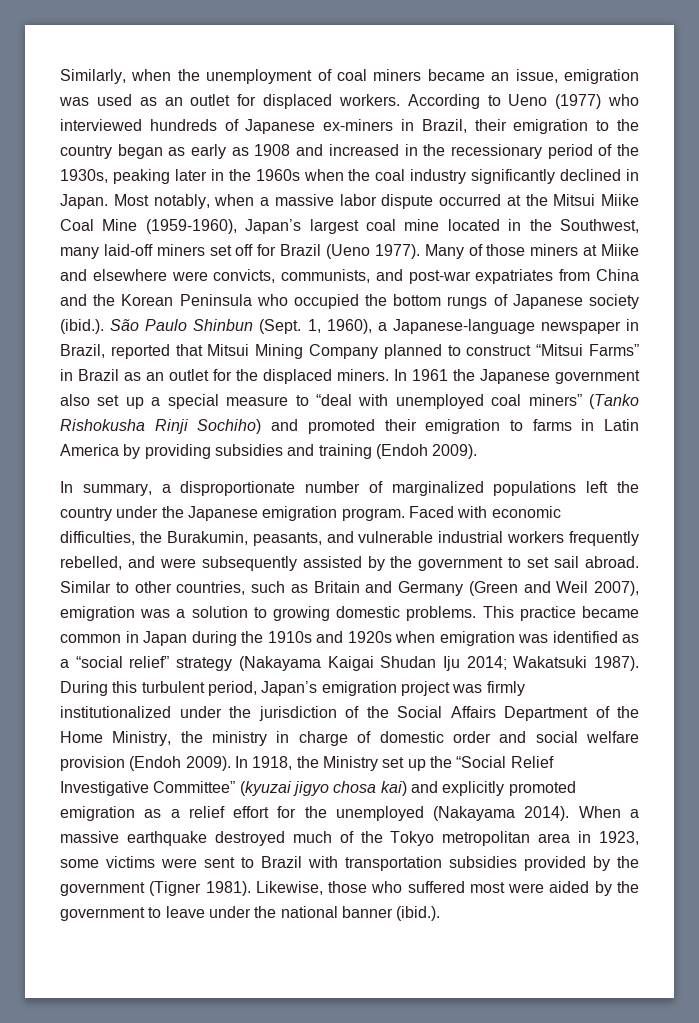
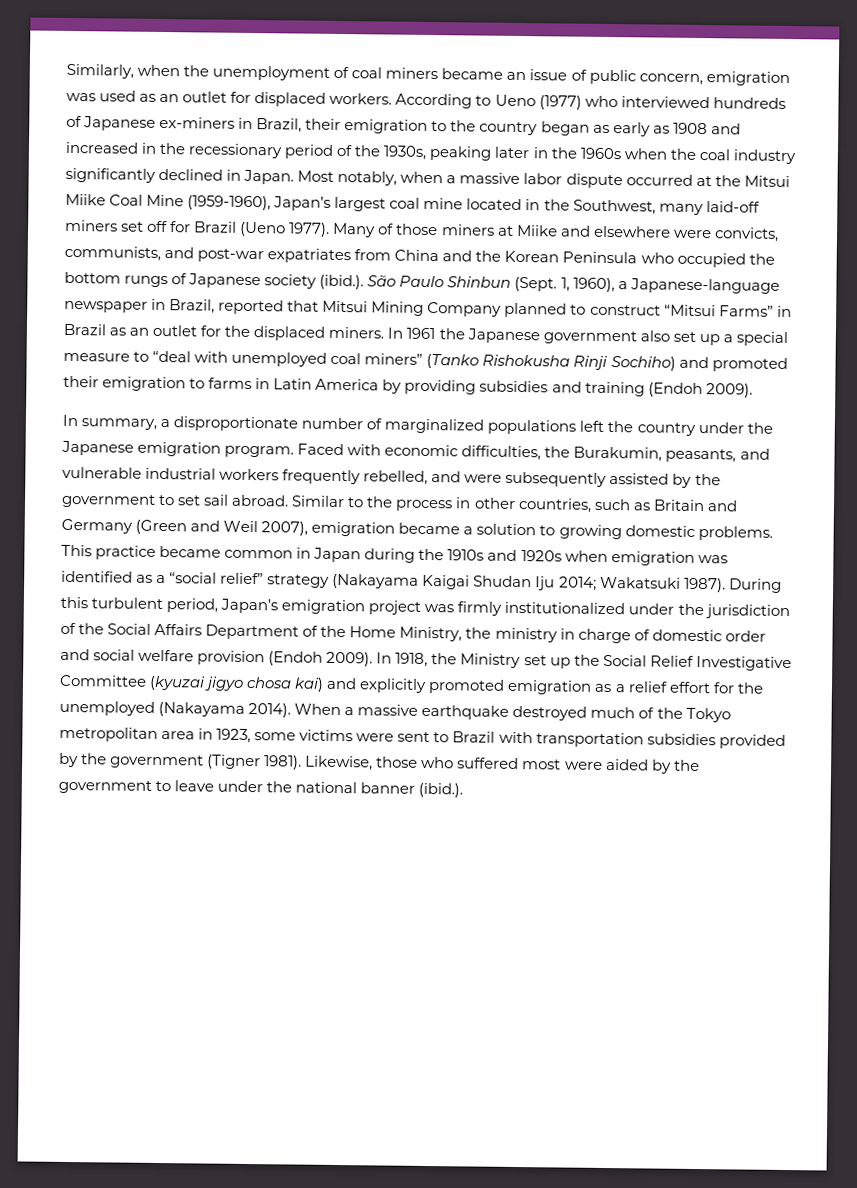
- Similarly, when the unemployment of coal miners became an issue, emigration was used as an outlet for displaced workers.
+ Similarly, when the unemployment of coal miners became an issue of public concern, emigration was used as an outlet for displaced workers.
- Similar to other countries, such as Britain and Germany (Green and Weil 2007), emigration was a solution to growing domestic problems.
+ Similar to the process in other countries, such as Britain and Germany (Green and Weil 2007), emigration became a solution to growing domestic problems.
- In 1918, the Ministry set up the “Social Relief Investigative Committee” (kyuzai jigyo chosa kai) and explicitly promoted emigration as a relief effort for the unemployed (Nakayama 2014).
+ In 1918, the Ministry set up the Social Relief Investigative Committee (kyuzai jigyo chosa kai) and explicitly promoted emigration as a relief effort for the unemployed (Nakayama 2014).

